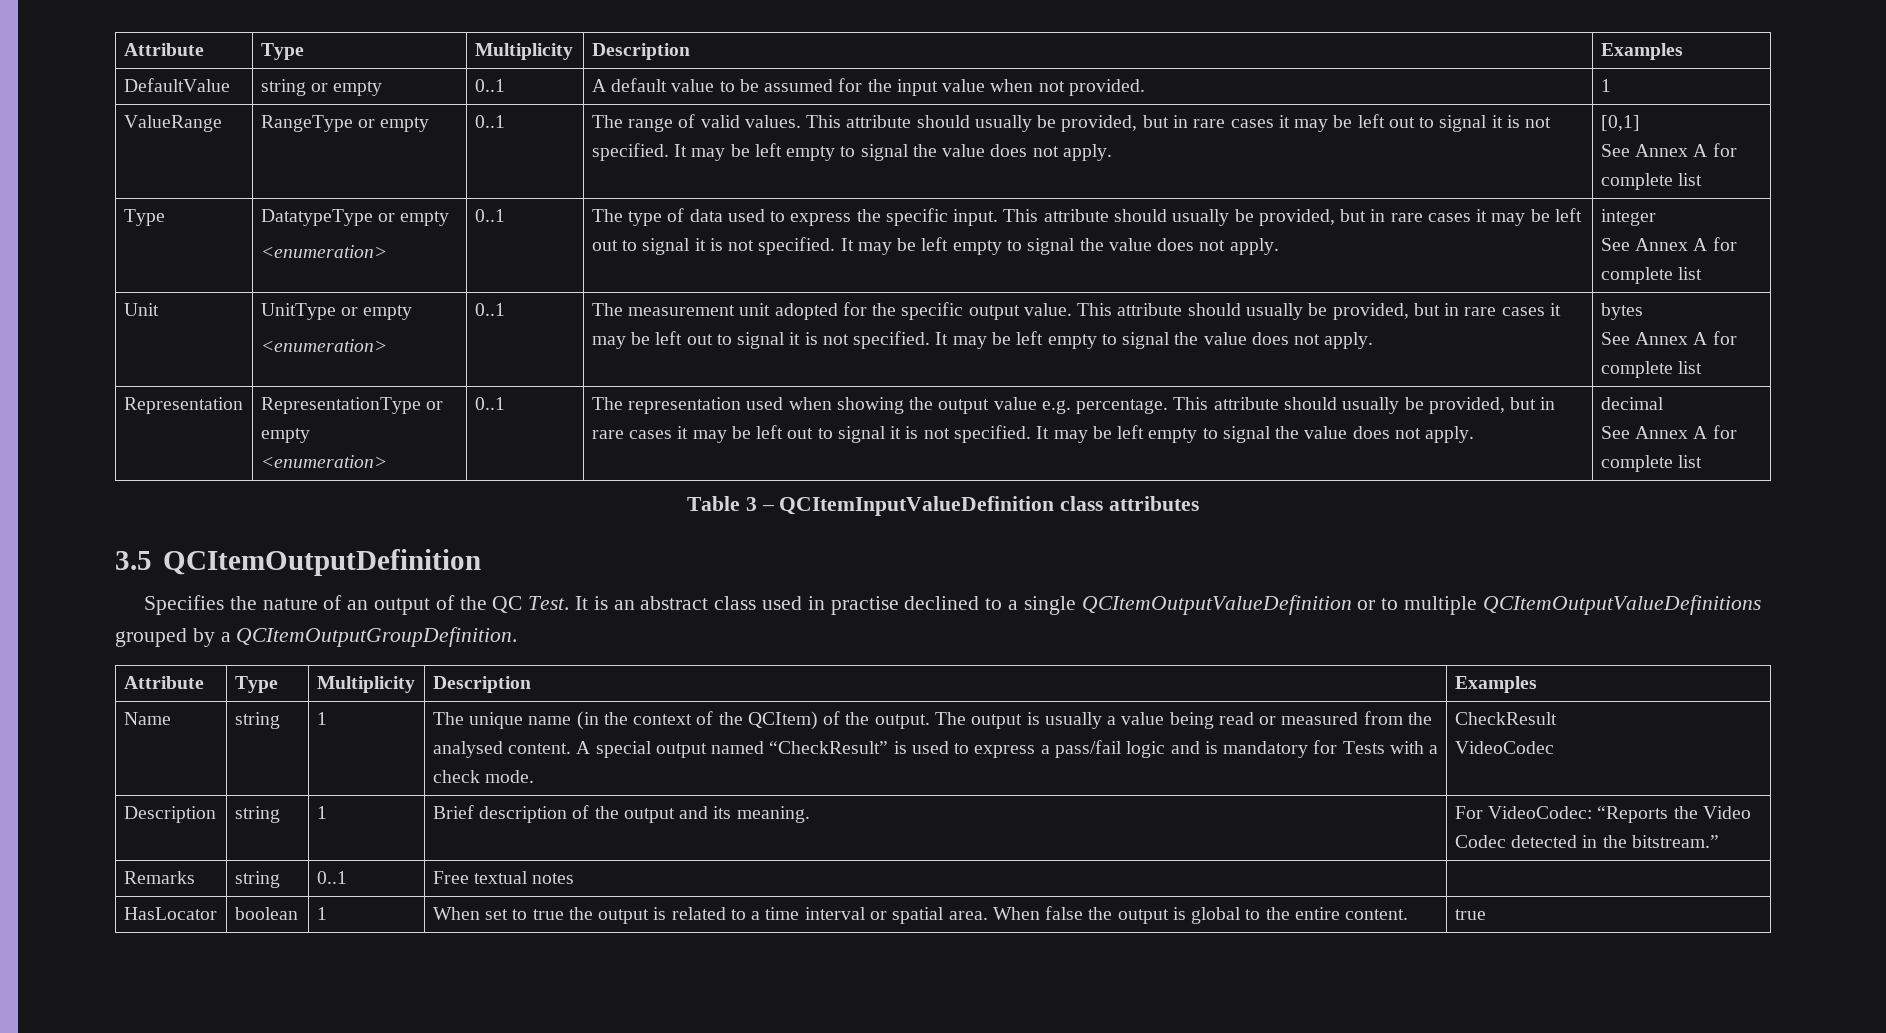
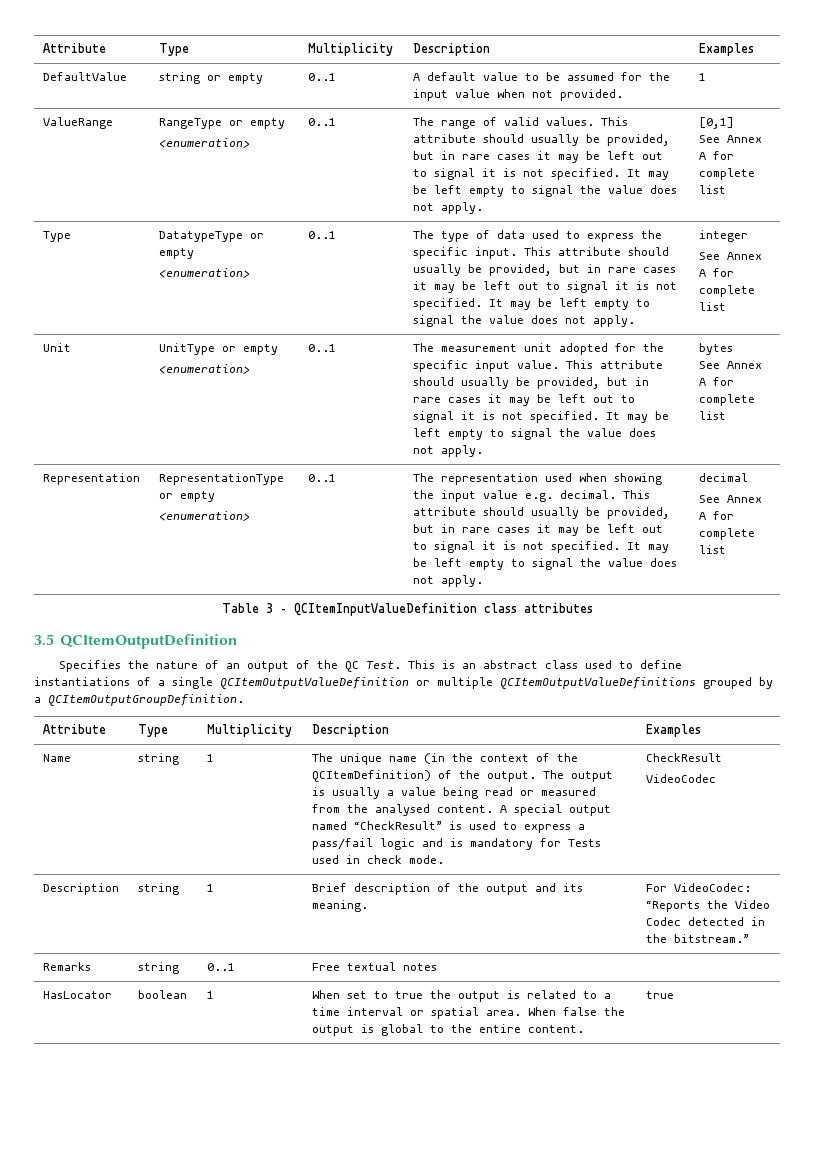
  RangeType or empty
+ <enumeration>
- The measurement unit adopted for the specific output value.
+ The measurement unit adopted for the specific input value.
- The representation used when showing the output value e.g. percentage.
+ The representation used when showing the input value e.g. decimal.
- It is an abstract class used in practise declined to a single QCItemOutputValueDefinition or to multiple QCItemOutputValueDefinitions grouped by a QCItemOutputGroupDefinition.
+ This is an abstract class used to define instantiations of a single QCItemOutputValueDefinition or multiple QCItemOutputValueDefinitions grouped by a QCItemOutputGroupDefinition.
- The unique name (in the context of the QCItem) of the output.
+ The unique name (in the context of the QCItemDefinition) of the output.
- A special output named “CheckResult” is used to express a pass/fail logic and is mandatory for Tests with a check mode.
+ A special output named “CheckResult” is used to express a pass/fail logic and is mandatory for Tests used in check mode.

